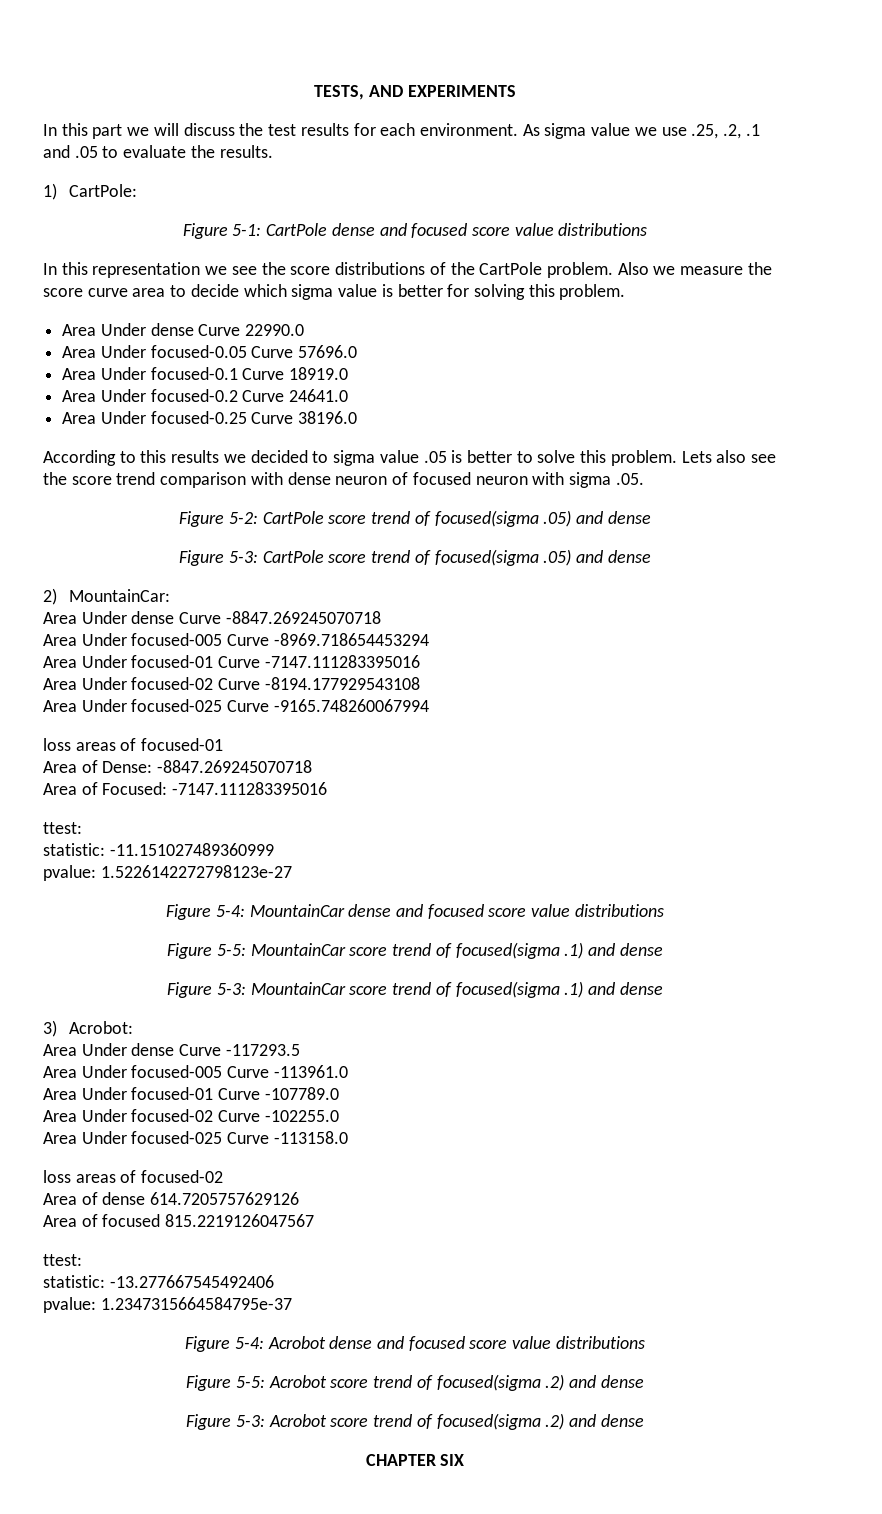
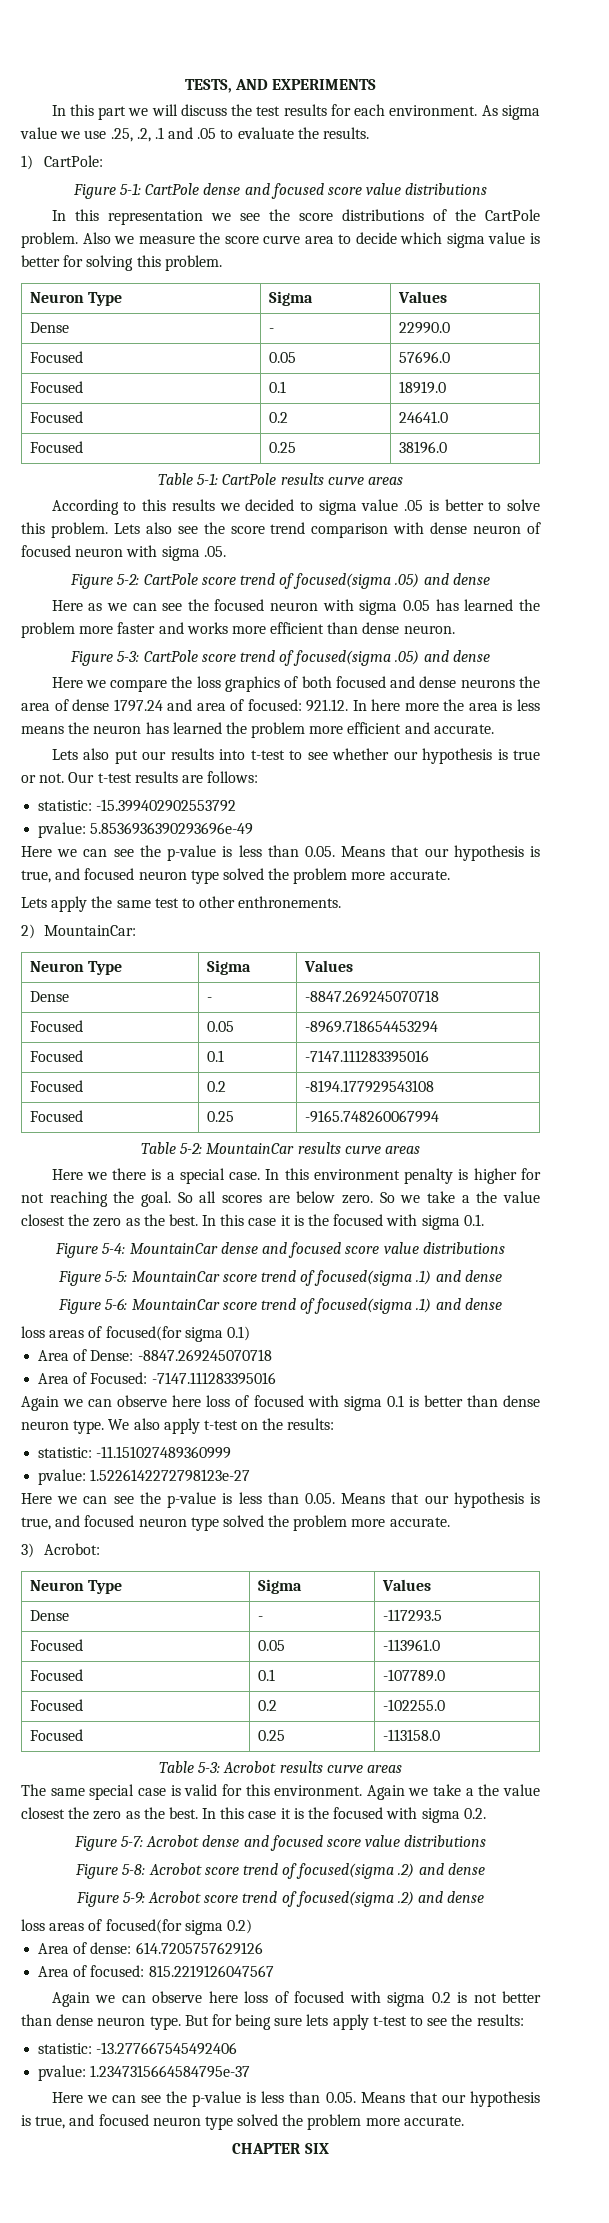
  Also we measure the score curve area to decide which sigma value is better for solving this problem.
- Area Under dense Curve 22990.0
- Area Under focused-0.05 Curve 57696.0
- Area Under focused-0.1 Curve 18919.0
- Area Under focused-0.2 Curve 24641.0
- Area Under focused-0.25 Curve 38196.0
+ Neuron Type | Sigma | Values
+ Dense | - | 22990.0
+ Focused | 0.05 | 57696.0
+ Focused | 0.1 | 18919.0
+ Focused | 0.2 | 24641.0
+ Focused | 0.25 | 38196.0
+ Table 5-1: CartPole results curve areas
+ Here as we can see the focused neuron with sigma 0.05 has learned the problem more faster and works more efficient than dense neuron.
+ Here we compare the loss graphics of both focused and dense neurons the area of dense 1797.24 and area of focused: 921.12. In here more the area is less means the neuron has learned the problem more efficient and accurate.
+ Lets also put our results into t-test to see whether our hypothesis is true or not. Our t-test results are follows:
+ statistic: -15.399402902553792
+ pvalue: 5.8536936390293696e-49
+ Here we can see the p-value is less than 0.05. Means that our hypothesis is true, and focused neuron type solved the problem more accurate.
+ Lets apply the same test to other enthronements.
  2) MountainCar:
- Area Under dense Curve -8847.269245070718
- Area Under focused-005 Curve -8969.718654453294
- Area Under focused-01 Curve -7147.111283395016
- Area Under focused-02 Curve -8194.177929543108
- Area Under focused-025 Curve -9165.748260067994
- loss areas of focused-01
- Area of Dense: -8847.269245070718
- Area of Focused: -7147.111283395016
- ttest:
- statistic: -11.151027489360999
- pvalue: 1.5226142272798123e-27
+ Neuron Type | Sigma | Values
+ Dense | - | -8847.269245070718
+ Focused | 0.05 | -8969.718654453294
+ Focused | 0.1 | -7147.111283395016
+ Focused | 0.2 | -8194.177929543108
+ Focused | 0.25 | -9165.748260067994
+ Table 5-2: MountainCar results curve areas
+ Here we there is a special case. In this environment penalty is higher for not reaching the goal. So all scores are below zero. So we take a the value closest the zero as the best. In this case it is the focused with sigma 0.1.
- Figure 5-3: MountainCar score trend of focused(sigma .1) and dense
+ Figure 5-6: MountainCar score trend of focused(sigma .1) and dense
+ loss areas of focused(for sigma 0.1)
+ Area of Dense: -8847.269245070718
+ Area of Focused: -7147.111283395016
+ Again we can observe here loss of focused with sigma 0.1 is better than dense neuron type. We also apply t-test on the results:
+ statistic: -11.151027489360999
+ pvalue: 1.5226142272798123e-27
+ Here we can see the p-value is less than 0.05. Means that our hypothesis is true, and focused neuron type solved the problem more accurate.
  3) Acrobot:
- Area Under dense Curve -117293.5
- Area Under focused-005 Curve -113961.0
- Area Under focused-01 Curve -107789.0
- Area Under focused-02 Curve -102255.0
- Area Under focused-025 Curve -113158.0
- loss areas of focused-02
- Area of dense 614.7205757629126
- Area of focused 815.2219126047567
- ttest:
- statistic: -13.277667545492406
- pvalue: 1.2347315664584795e-37
- Figure 5-4: Acrobot dense and focused score value distributions
+ Neuron Type | Sigma | Values
+ Dense | - | -117293.5
+ Focused | 0.05 | -113961.0
+ Focused | 0.1 | -107789.0
+ Focused | 0.2 | -102255.0
+ Focused | 0.25 | -113158.0
+ Table 5-3: Acrobot results curve areas
+ The same special case is valid for this environment. Again we take a the value closest the zero as the best. In this case it is the focused with sigma 0.2.
+ Figure 5-7: Acrobot dense and focused score value distributions
- Figure 5-5: Acrobot score trend of focused(sigma .2) and dense
+ Figure 5-8: Acrobot score trend of focused(sigma .2) and dense
- Figure 5-3: Acrobot score trend of focused(sigma .2) and dense
+ Figure 5-9: Acrobot score trend of focused(sigma .2) and dense
+ loss areas of focused(for sigma 0.2)
+ Area of dense: 614.7205757629126
+ Area of focused: 815.2219126047567
+ Again we can observe here loss of focused with sigma 0.2 is not better than dense neuron type. But for being sure lets apply t-test to see the results:
+ statistic: -13.277667545492406
+ pvalue: 1.2347315664584795e-37
+ Here we can see the p-value is less than 0.05. Means that our hypothesis is true, and focused neuron type solved the problem more accurate.

